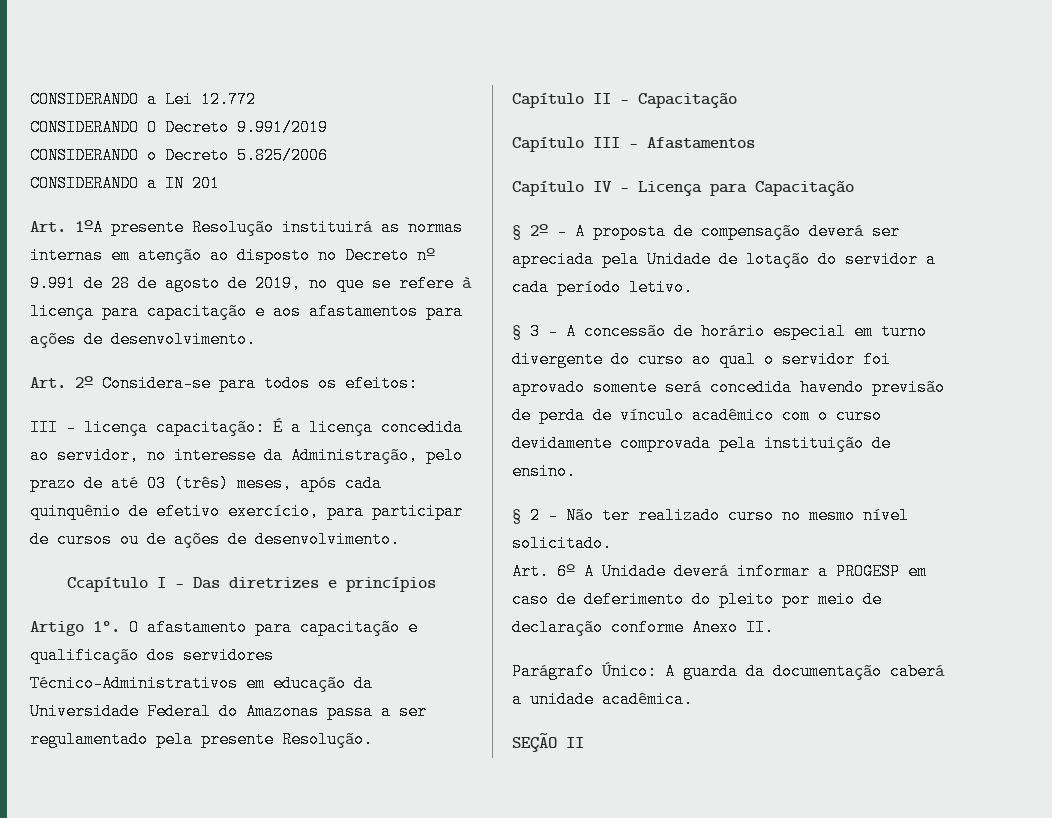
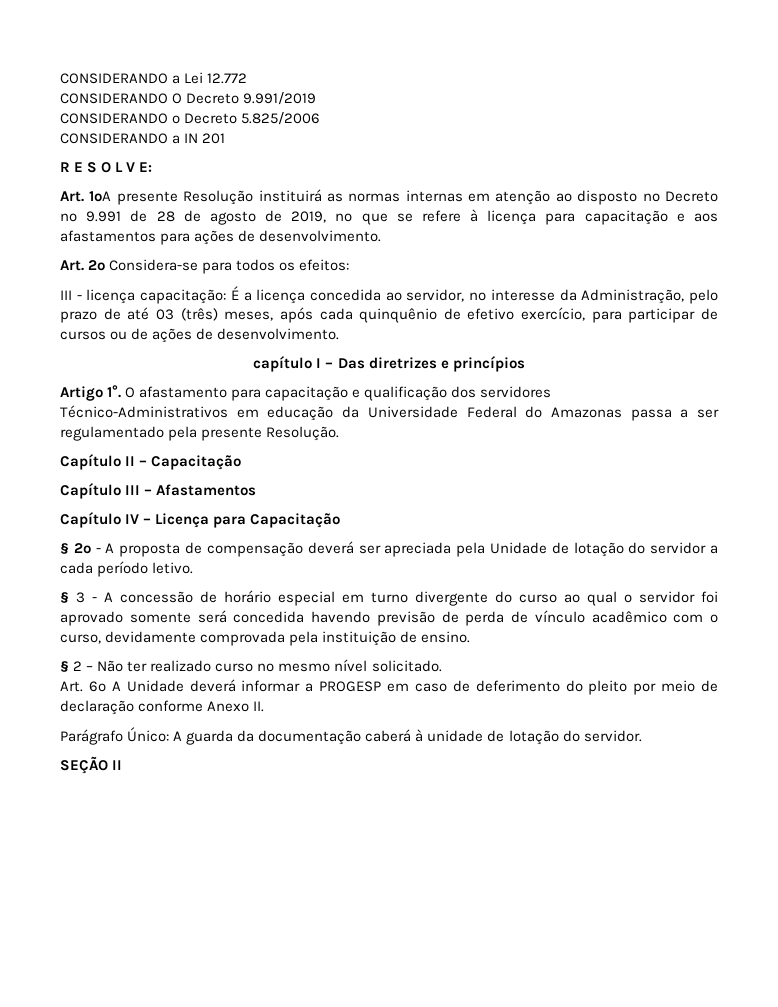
+ R E S O L V E:
- Ccapítulo I – Das diretrizes e princípios
+ capítulo I – Das diretrizes e princípios
- § 3 - A concessão de horário especial em turno divergente do curso ao qual o servidor foi aprovado somente será concedida havendo previsão de perda de vínculo acadêmico com o curso devidamente comprovada pela instituição de ensino.
+ § 3 - A concessão de horário especial em turno divergente do curso ao qual o servidor foi aprovado somente será concedida havendo previsão de perda de vínculo acadêmico com o curso, devidamente comprovada pela instituição de ensino.
- Parágrafo Único: A guarda da documentação caberá a unidade acadêmica.
+ Parágrafo Único: A guarda da documentação caberá à unidade de lotação do servidor.

